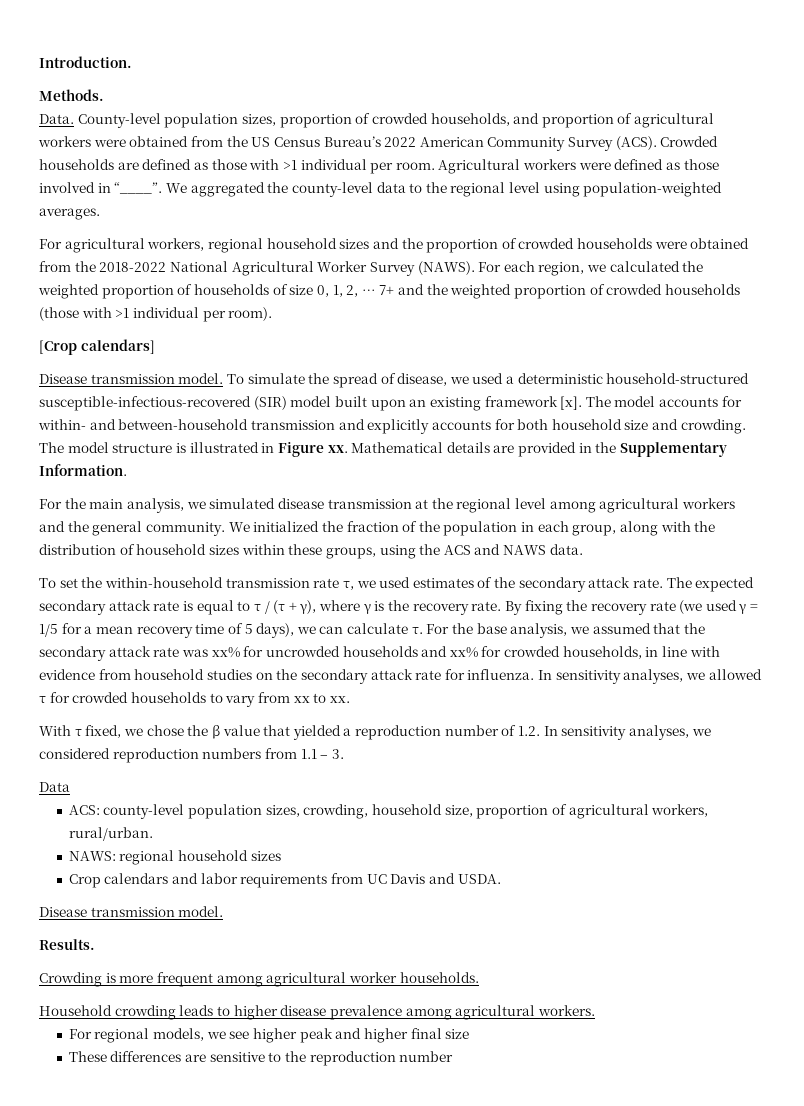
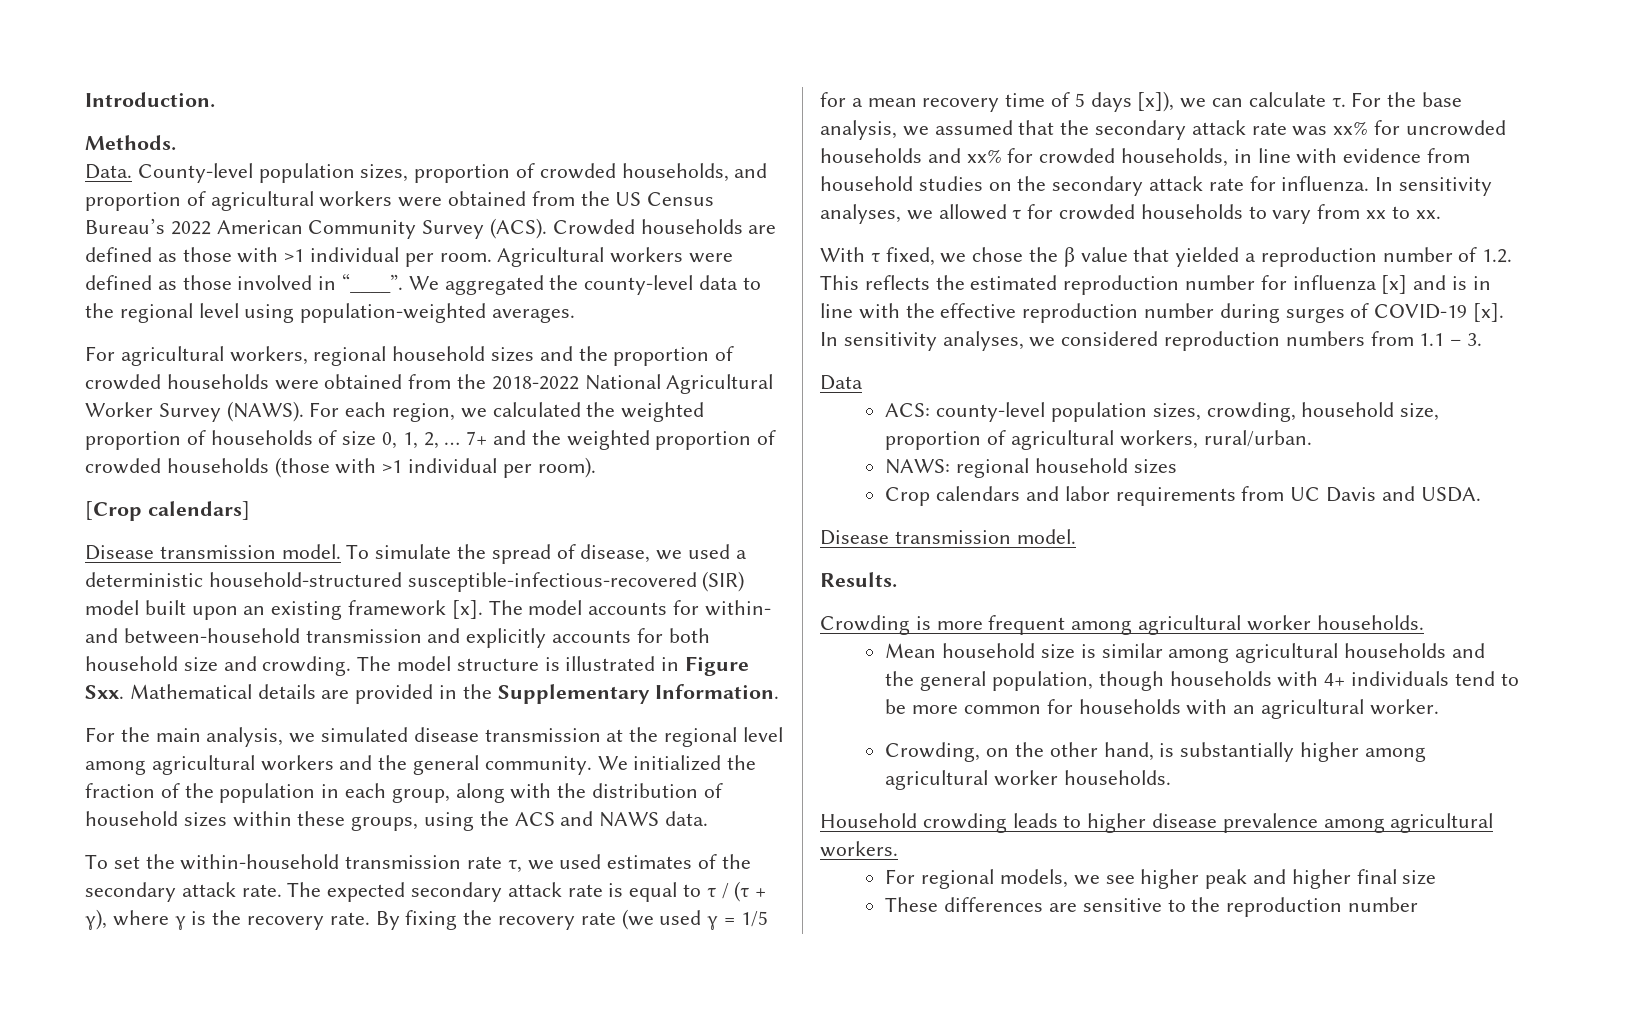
- The model structure is illustrated in Figure xx. Mathematical details are provided in the Supplementary Information.
+ The model structure is illustrated in Figure Sxx. Mathematical details are provided in the Supplementary Information.
- By fixing the recovery rate (we used γ = 1/5 for a mean recovery time of 5 days), we can calculate τ.
+ By fixing the recovery rate (we used γ = 1/5 for a mean recovery time of 5 days [x]), we can calculate τ.
- With τ fixed, we chose the β value that yielded a reproduction number of 1.2. In sensitivity analyses, we considered reproduction numbers from 1.1 – 3.
+ With τ fixed, we chose the β value that yielded a reproduction number of 1.2. This reflects the estimated reproduction number for influenza [x] and is in line with the effective reproduction number during surges of COVID-19 [x]. In sensitivity analyses, we considered reproduction numbers from 1.1 – 3.
+ Mean household size is similar among agricultural households and the general population, though households with 4+ individuals tend to be more common for households with an agricultural worker.
+ Crowding, on the other hand, is substantially higher among agricultural worker households.

